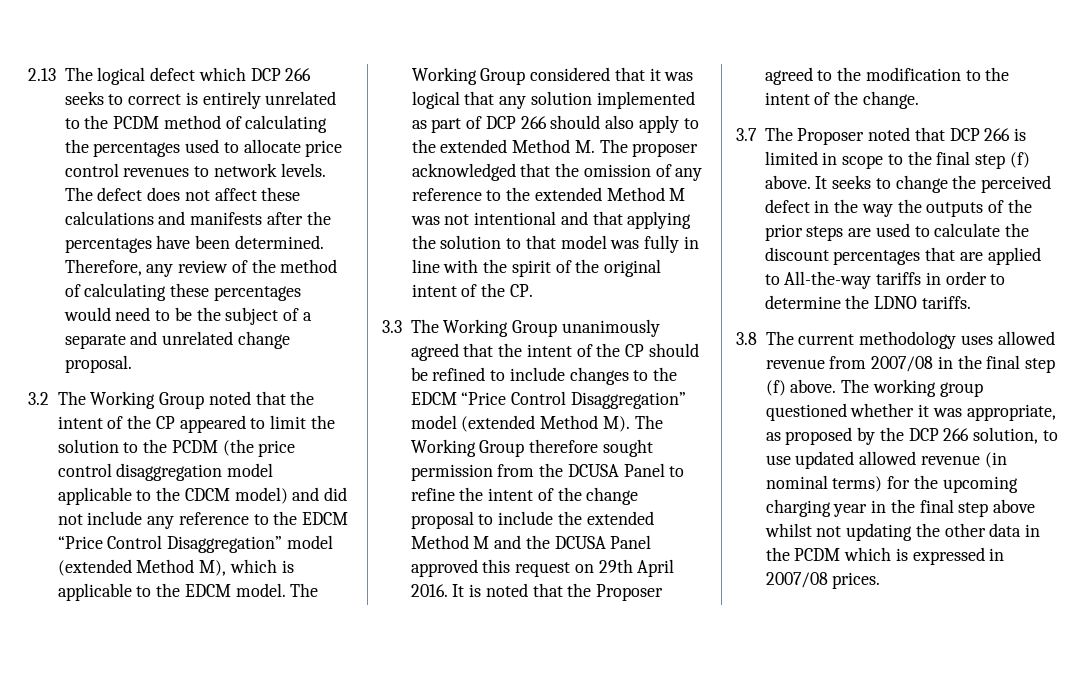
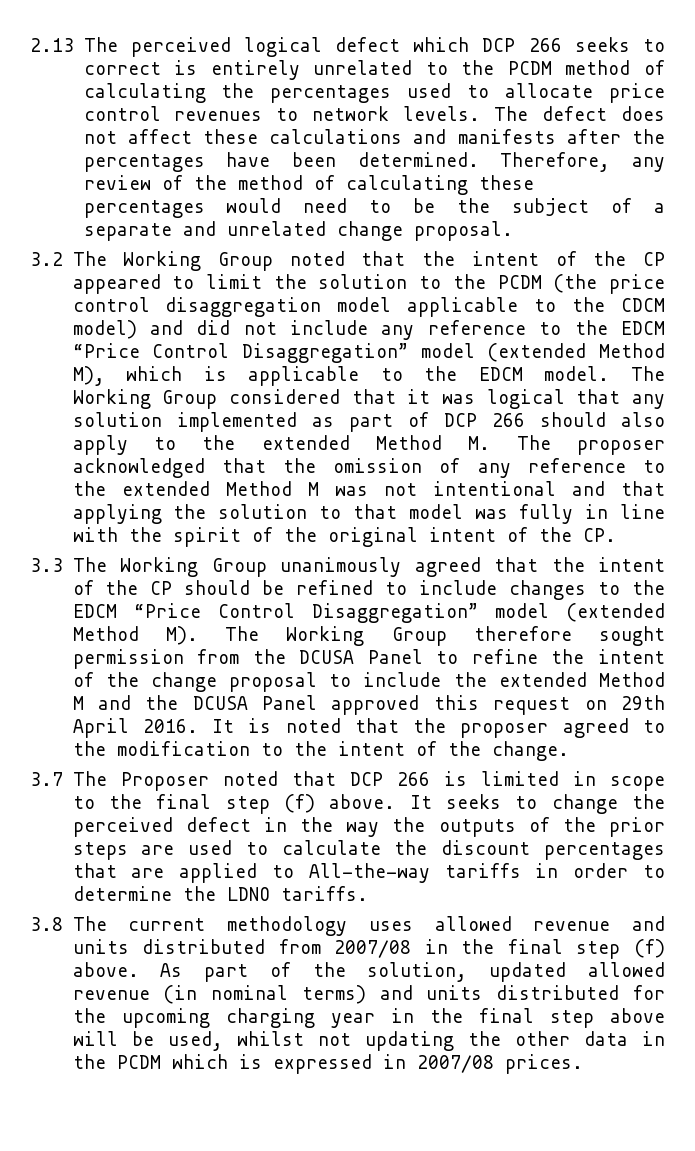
- 2.13 The logical defect which DCP 266 seeks to correct is entirely unrelated to the PCDM method of calculating the percentages used to allocate price control revenues to network levels.
+ 2.13 The perceived logical defect which DCP 266 seeks to correct is entirely unrelated to the PCDM method of calculating the percentages used to allocate price control revenues to network levels.
- It is noted that the Proposer agreed to the modification to the intent of the change.
+ It is noted that the proposer agreed to the modification to the intent of the change.
- 3.8 The current methodology uses allowed revenue from 2007/08 in the final step (f) above.
+ 3.8 The current methodology uses allowed revenue and units distributed from 2007/08 in the final step (f) above.
- The working group questioned whether it was appropriate, as proposed by the DCP 266 solution, to use updated allowed revenue (in nominal terms) for the upcoming charging year in the final step above whilst not updating the other data in the PCDM which is expressed in 2007/08 prices.
+ As part of the solution, updated allowed revenue (in nominal terms) and units distributed for the upcoming charging year in the final step above will be used, whilst not updating the other data in the PCDM which is expressed in 2007/08 prices.

